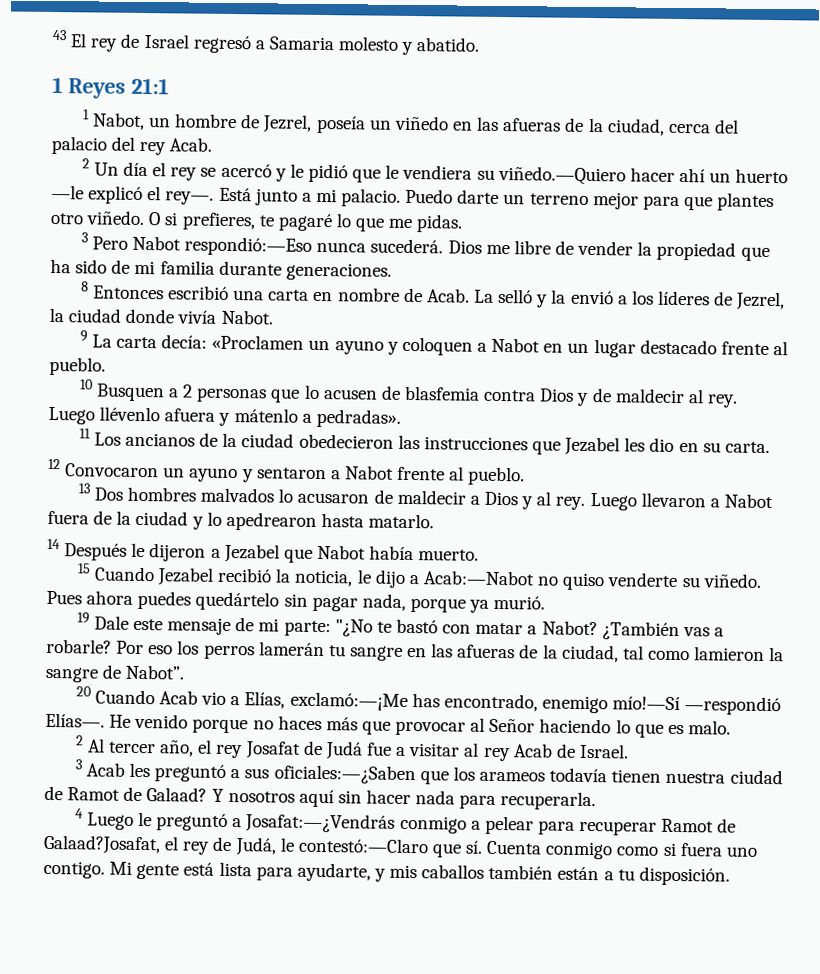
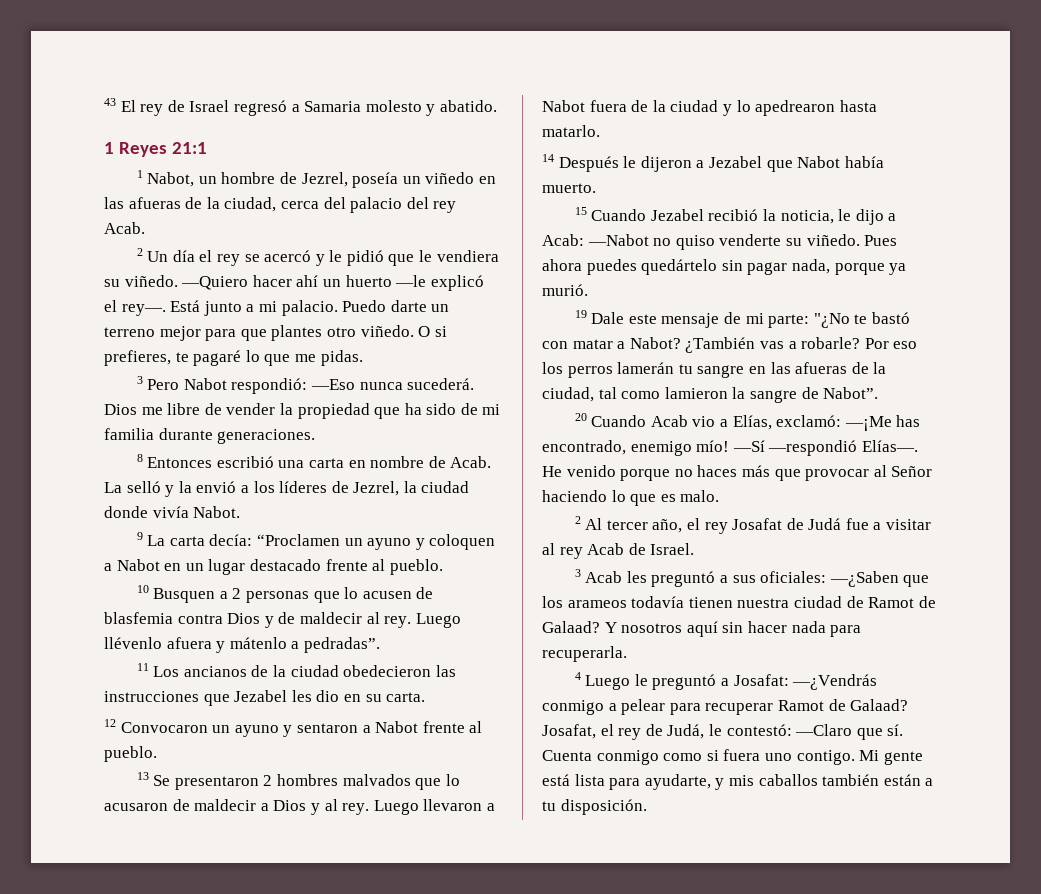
- 2 Un día el rey se acercó y le pidió que le vendiera su viñedo.—Quiero hacer ahí un huerto —le explicó el rey—.
+ 2 Un día el rey se acercó y le pidió que le vendiera su viñedo. —Quiero hacer ahí un huerto —le explicó el rey—.
- 3 Pero Nabot respondió:—Eso nunca sucederá.
+ 3 Pero Nabot respondió: —Eso nunca sucederá.
- 9 La carta decía: «Proclamen un ayuno y coloquen a Nabot en un lugar destacado frente al pueblo.
+ 9 La carta decía: “Proclamen un ayuno y coloquen a Nabot en un lugar destacado frente al pueblo.
- Luego llévenlo afuera y mátenlo a pedradas».
+ Luego llévenlo afuera y mátenlo a pedradas”.
- 13 Dos hombres malvados lo acusaron de maldecir a Dios y al rey.
+ 13 Se presentaron 2 hombres malvados que lo acusaron de maldecir a Dios y al rey.
- 15 Cuando Jezabel recibió la noticia, le dijo a Acab:—Nabot no quiso venderte su viñedo.
+ 15 Cuando Jezabel recibió la noticia, le dijo a Acab: —Nabot no quiso venderte su viñedo.
- 20 Cuando Acab vio a Elías, exclamó:—¡Me has encontrado, enemigo mío!—Sí —respondió Elías—.
+ 20 Cuando Acab vio a Elías, exclamó: —¡Me has encontrado, enemigo mío! —Sí —respondió Elías—.
- 3 Acab les preguntó a sus oficiales:—¿Saben que los arameos todavía tienen nuestra ciudad de Ramot de Galaad?
+ 3 Acab les preguntó a sus oficiales: —¿Saben que los arameos todavía tienen nuestra ciudad de Ramot de Galaad?
- 4 Luego le preguntó a Josafat:—¿Vendrás conmigo a pelear para recuperar Ramot de Galaad?Josafat, el rey de Judá, le contestó:—Claro que sí.
+ 4 Luego le preguntó a Josafat: —¿Vendrás conmigo a pelear para recuperar Ramot de Galaad? Josafat, el rey de Judá, le contestó: —Claro que sí.

